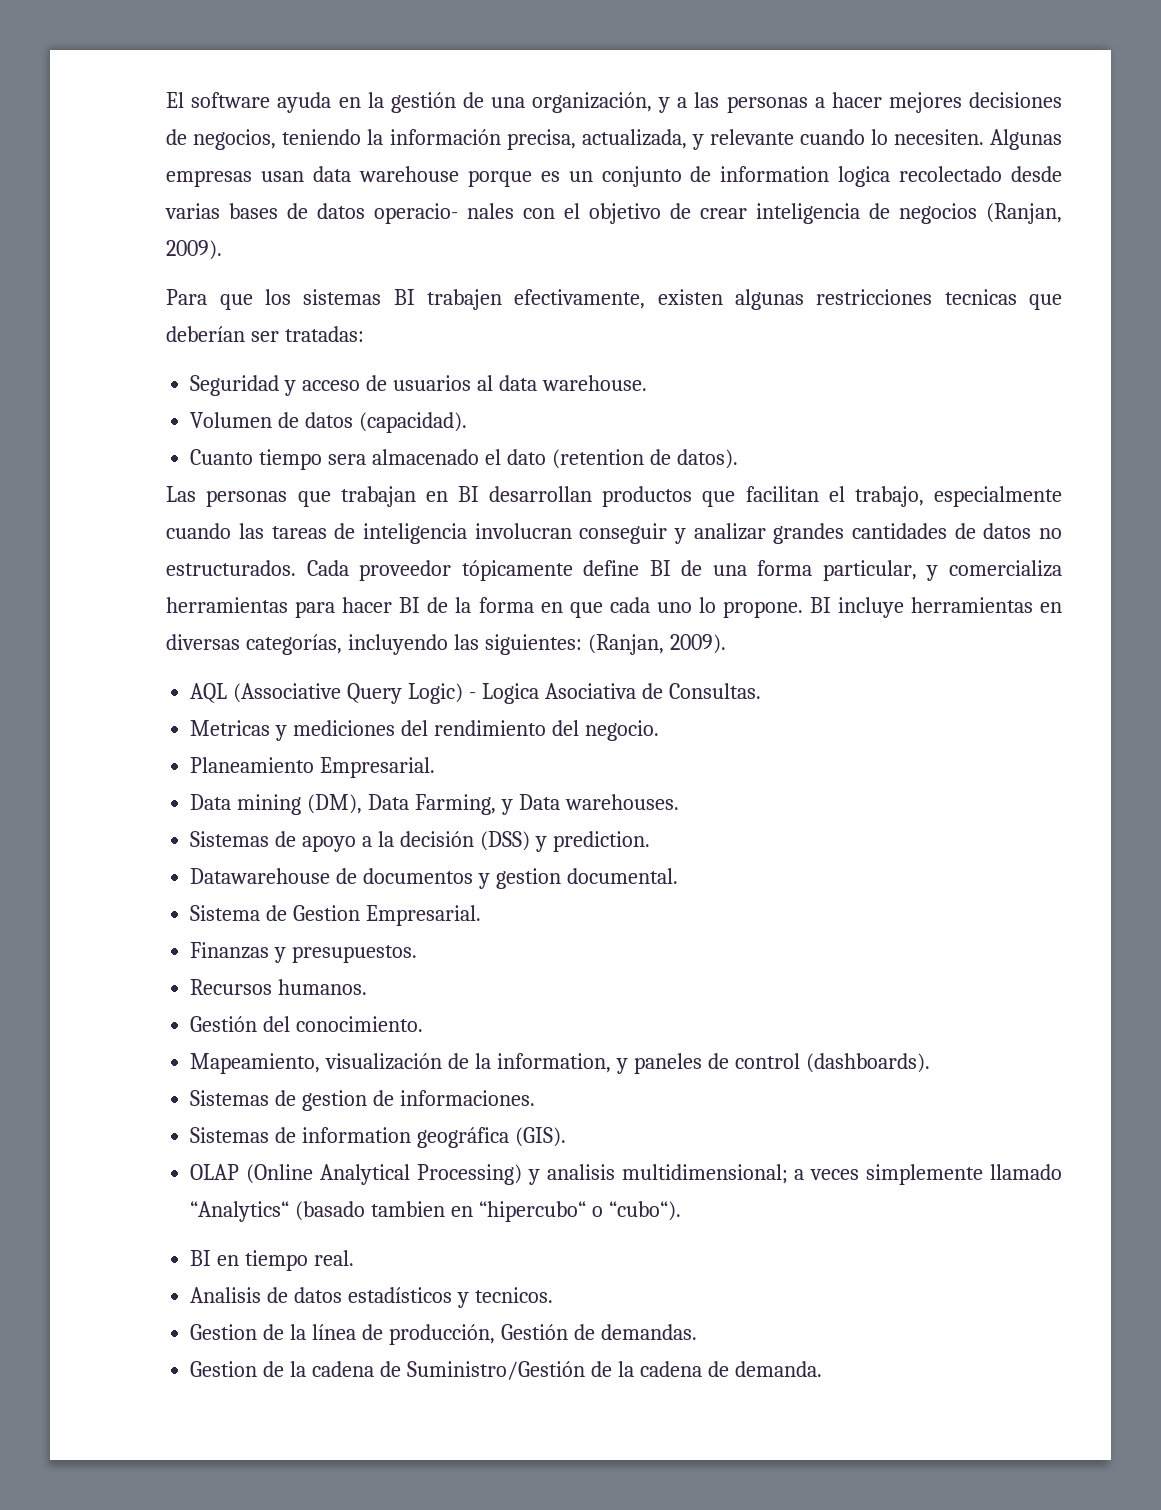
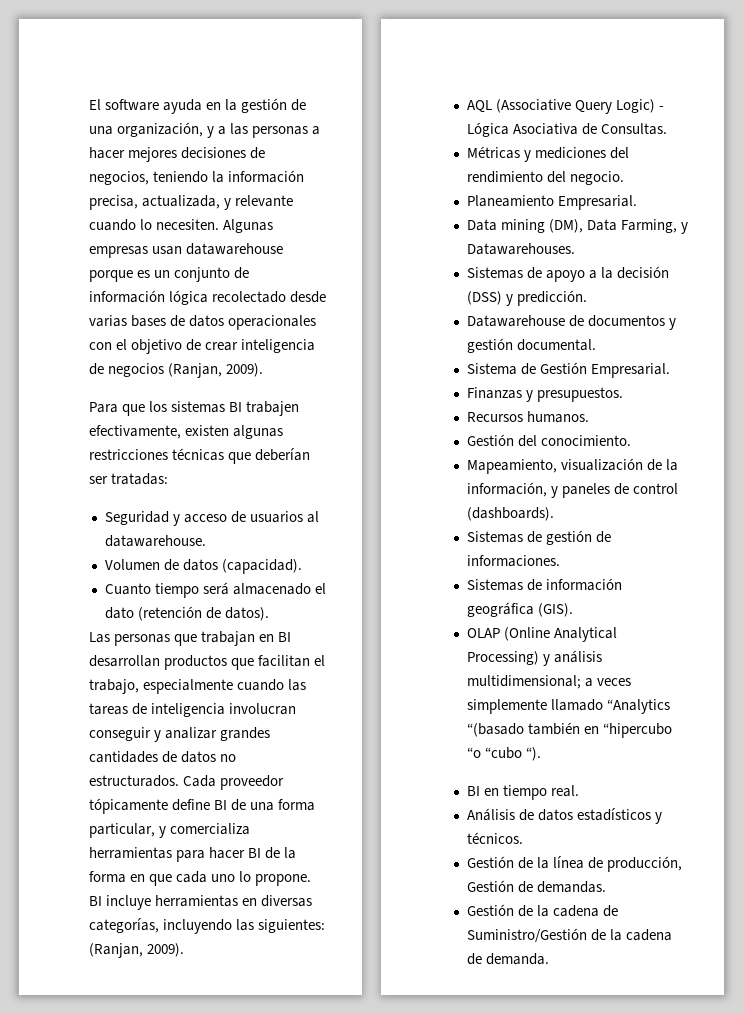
- Algunas empresas usan data warehouse porque es un conjunto de information logica recolectado desde varias bases de datos operacio- nales con el objetivo de crear inteligencia de negocios (Ranjan, 2009).
+ Algunas empresas usan datawarehouse porque es un conjunto de información lógica recolectado desde varias bases de datos operacionales con el objetivo de crear inteligencia de negocios (Ranjan, 2009).
- Para que los sistemas BI trabajen efectivamente, existen algunas restricciones tecnicas que deberían ser tratadas:
+ Para que los sistemas BI trabajen efectivamente, existen algunas restricciones técnicas que deberían ser tratadas:
- Seguridad y acceso de usuarios al data warehouse.
+ Seguridad y acceso de usuarios al datawarehouse.
- Cuanto tiempo sera almacenado el dato (retention de datos).
+ Cuanto tiempo será almacenado el dato (retención de datos).
- AQL (Associative Query Logic) - Logica Asociativa de Consultas.
+ AQL (Associative Query Logic) - Lógica Asociativa de Consultas.
- Metricas y mediciones del rendimiento del negocio.
+ Métricas y mediciones del rendimiento del negocio.
- Data mining (DM), Data Farming, y Data warehouses.
+ Data mining (DM), Data Farming, y Datawarehouses.
- Sistemas de apoyo a la decisión (DSS) y prediction.
+ Sistemas de apoyo a la decisión (DSS) y predicción.
- Datawarehouse de documentos y gestion documental.
+ Datawarehouse de documentos y gestión documental.
- Sistema de Gestion Empresarial.
+ Sistema de Gestión Empresarial.
- Mapeamiento, visualización de la information, y paneles de control (dashboards).
+ Mapeamiento, visualización de la información, y paneles de control (dashboards).
- Sistemas de gestion de informaciones.
+ Sistemas de gestión de informaciones.
- Sistemas de information geográfica (GIS).
+ Sistemas de información geográfica (GIS).
- OLAP (Online Analytical Processing) y analisis multidimensional; a veces simplemente llamado “Analytics“ (basado tambien en “hipercubo“ o “cubo“).
+ OLAP (Online Analytical Processing) y análisis multidimensional; a veces simplemente llamado “Analytics “(basado también en “hipercubo “o “cubo “).
- Analisis de datos estadísticos y tecnicos.
- Gestion de la línea de producción, Gestión de demandas.
+ Análisis de datos estadísticos y técnicos.
+ Gestión de la línea de producción, Gestión de demandas.
- Gestion de la cadena de Suministro/Gestión de la cadena de demanda.
+ Gestión de la cadena de Suministro/Gestión de la cadena de demanda.

